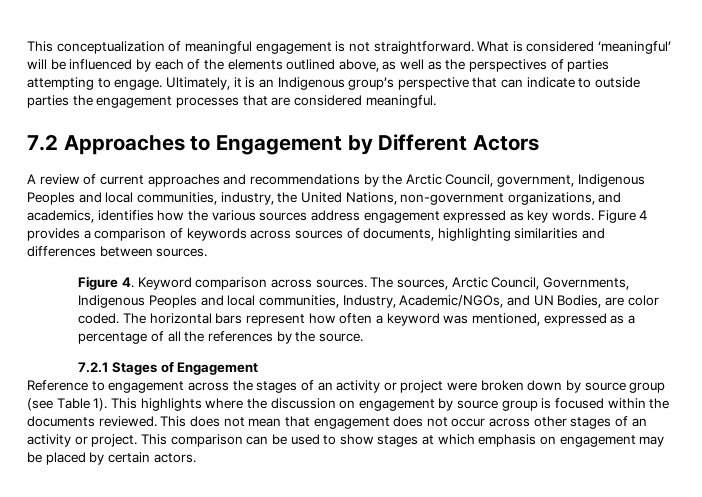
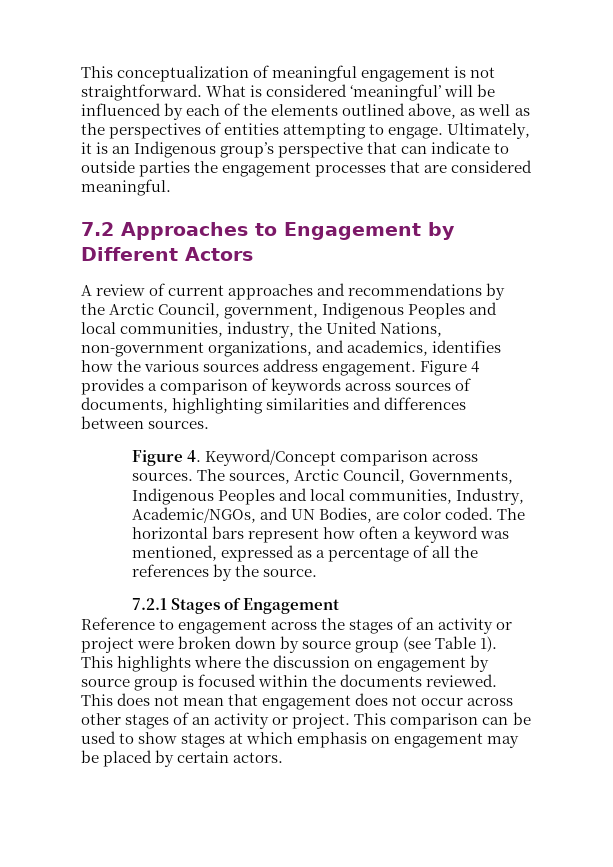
- What is considered ‘meaningful’ will be influenced by each of the elements outlined above, as well as the perspectives of parties attempting to engage.
+ What is considered ‘meaningful’ will be influenced by each of the elements outlined above, as well as the perspectives of entities attempting to engage.
- A review of current approaches and recommendations by the Arctic Council, government, Indigenous Peoples and local communities, industry, the United Nations, non-government organizations, and academics, identifies how the various sources address engagement expressed as key words.
+ A review of current approaches and recommendations by the Arctic Council, government, Indigenous Peoples and local communities, industry, the United Nations, non-government organizations, and academics, identifies how the various sources address engagement.
- Figure 4. Keyword comparison across sources.
+ Figure 4. Keyword/Concept comparison across sources.

